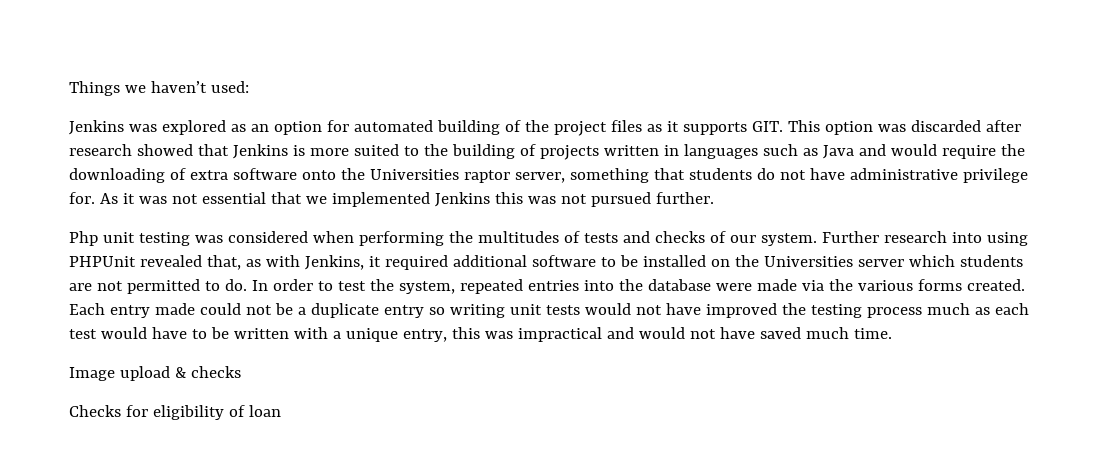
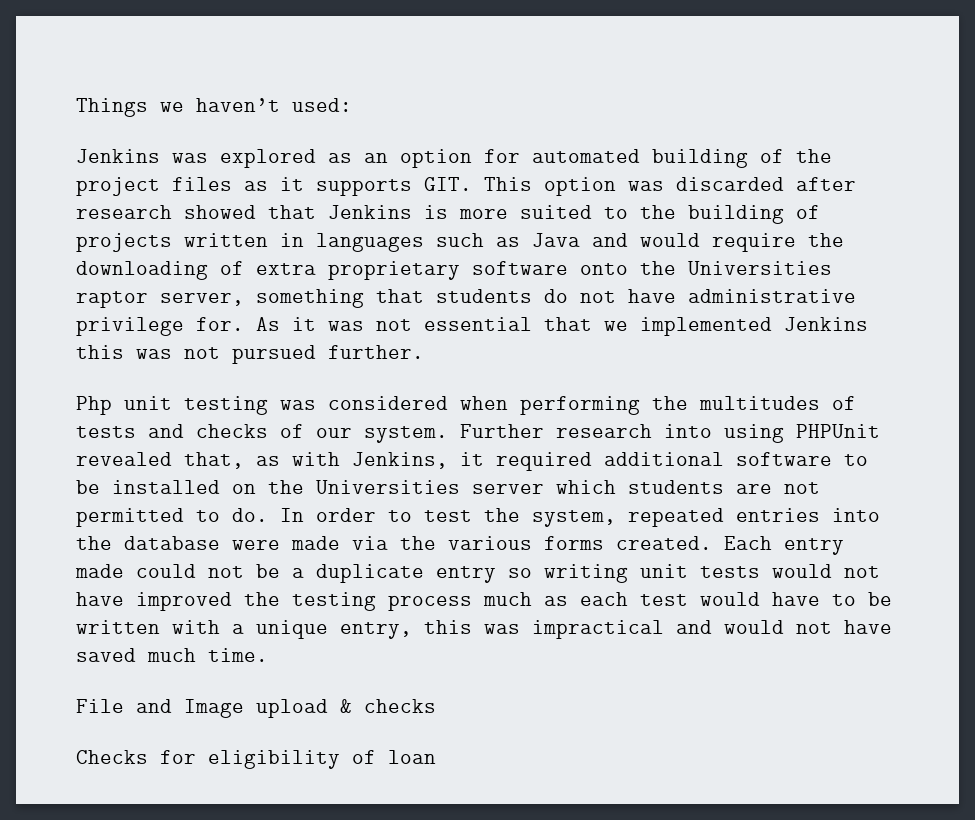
- Jenkins was explored as an option for automated building of the project files as it supports GIT. This option was discarded after research showed that Jenkins is more suited to the building of projects written in languages such as Java and would require the downloading of extra software onto the Universities raptor server, something that students do not have administrative privilege for.
+ Jenkins was explored as an option for automated building of the project files as it supports GIT. This option was discarded after research showed that Jenkins is more suited to the building of projects written in languages such as Java and would require the downloading of extra proprietary software onto the Universities raptor server, something that students do not have administrative privilege for.
- Image upload & checks
+ File and Image upload & checks

